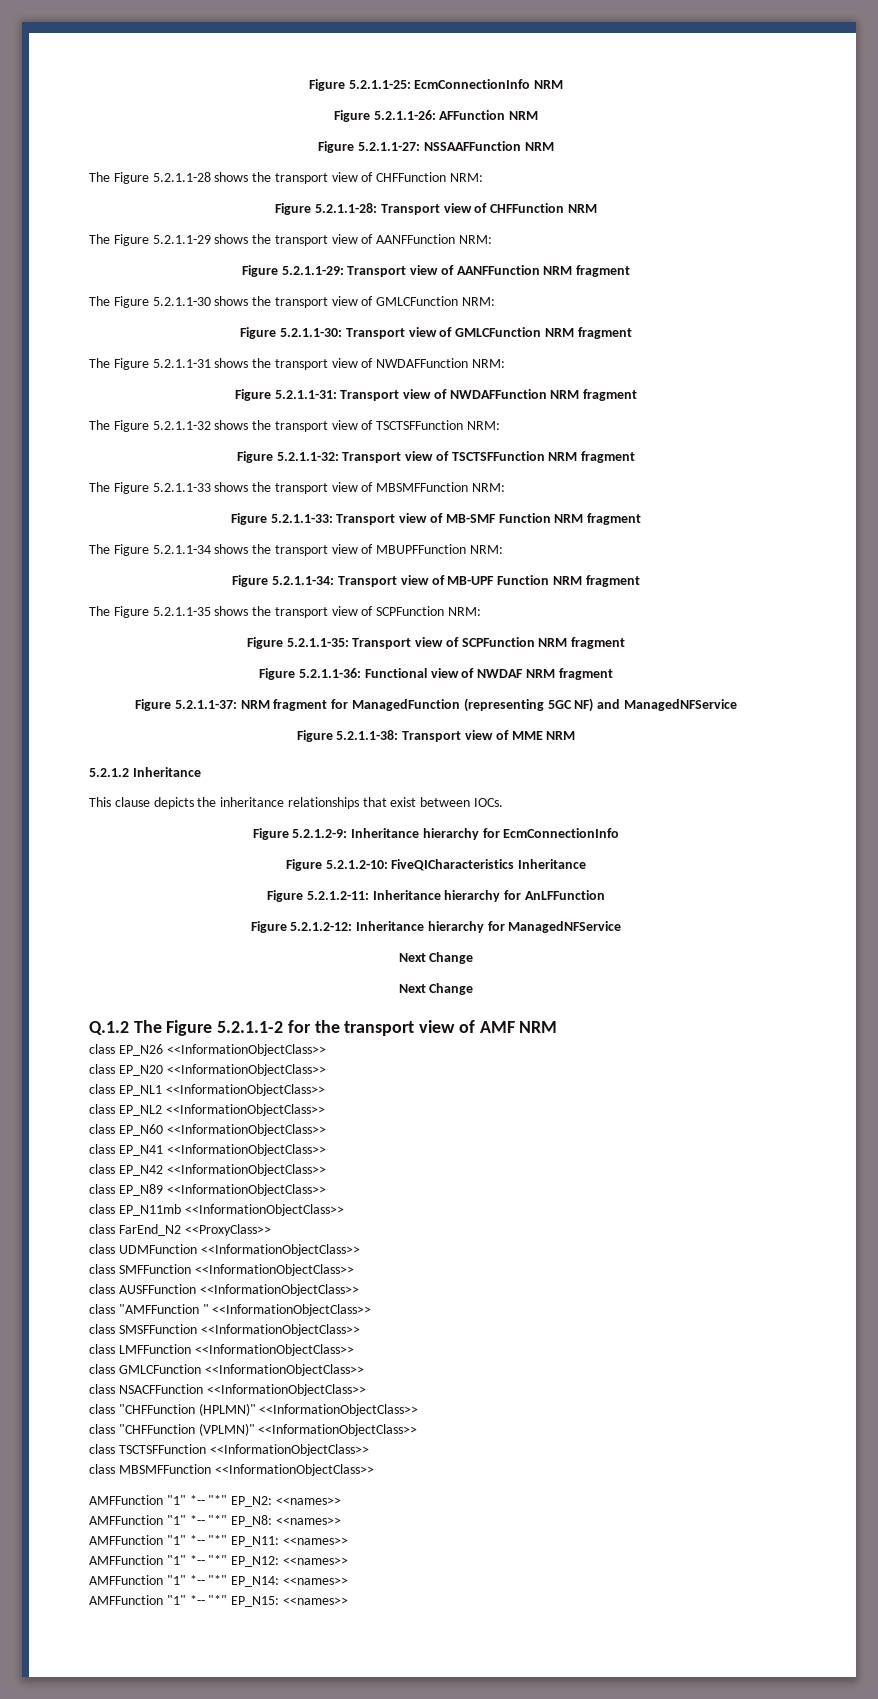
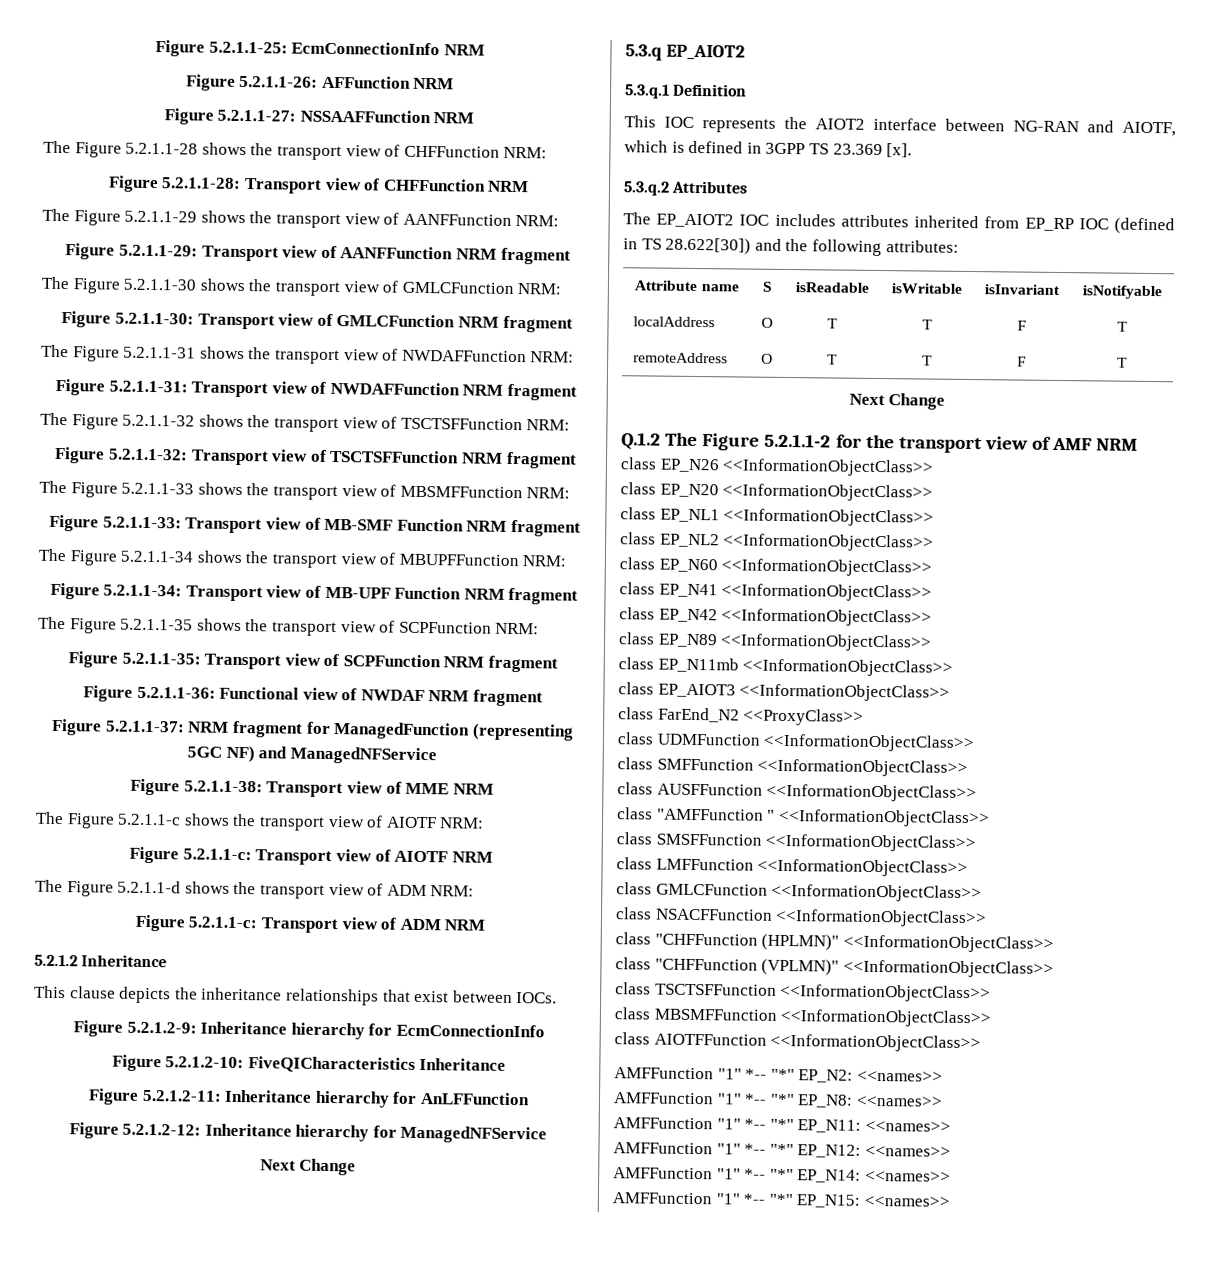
+ The Figure 5.2.1.1-c shows the transport view of AIOTF NRM:
+ Figure 5.2.1.1-c: Transport view of AIOTF NRM
+ The Figure 5.2.1.1-d shows the transport view of ADM NRM:
+ Figure 5.2.1.1-c: Transport view of ADM NRM
+ 5.3.q EP_AIOT2
+ 5.3.q.1 Definition
+ This IOC represents the AIOT2 interface between NG-RAN and AIOTF, which is defined in 3GPP TS 23.369 [x].
+ 5.3.q.2 Attributes
+ The EP_AIOT2 IOC includes attributes inherited from EP_RP IOC (defined in TS 28.622[30]) and the following attributes:
+ Attribute name | S | isReadable | isWritable | isInvariant | isNotifyable
+ localAddress | O | T | T | F | T
+ remoteAddress | O | T | T | F | T
+ class EP_AIOT3 <<InformationObjectClass>>
+ class AIOTFFunction <<InformationObjectClass>>

